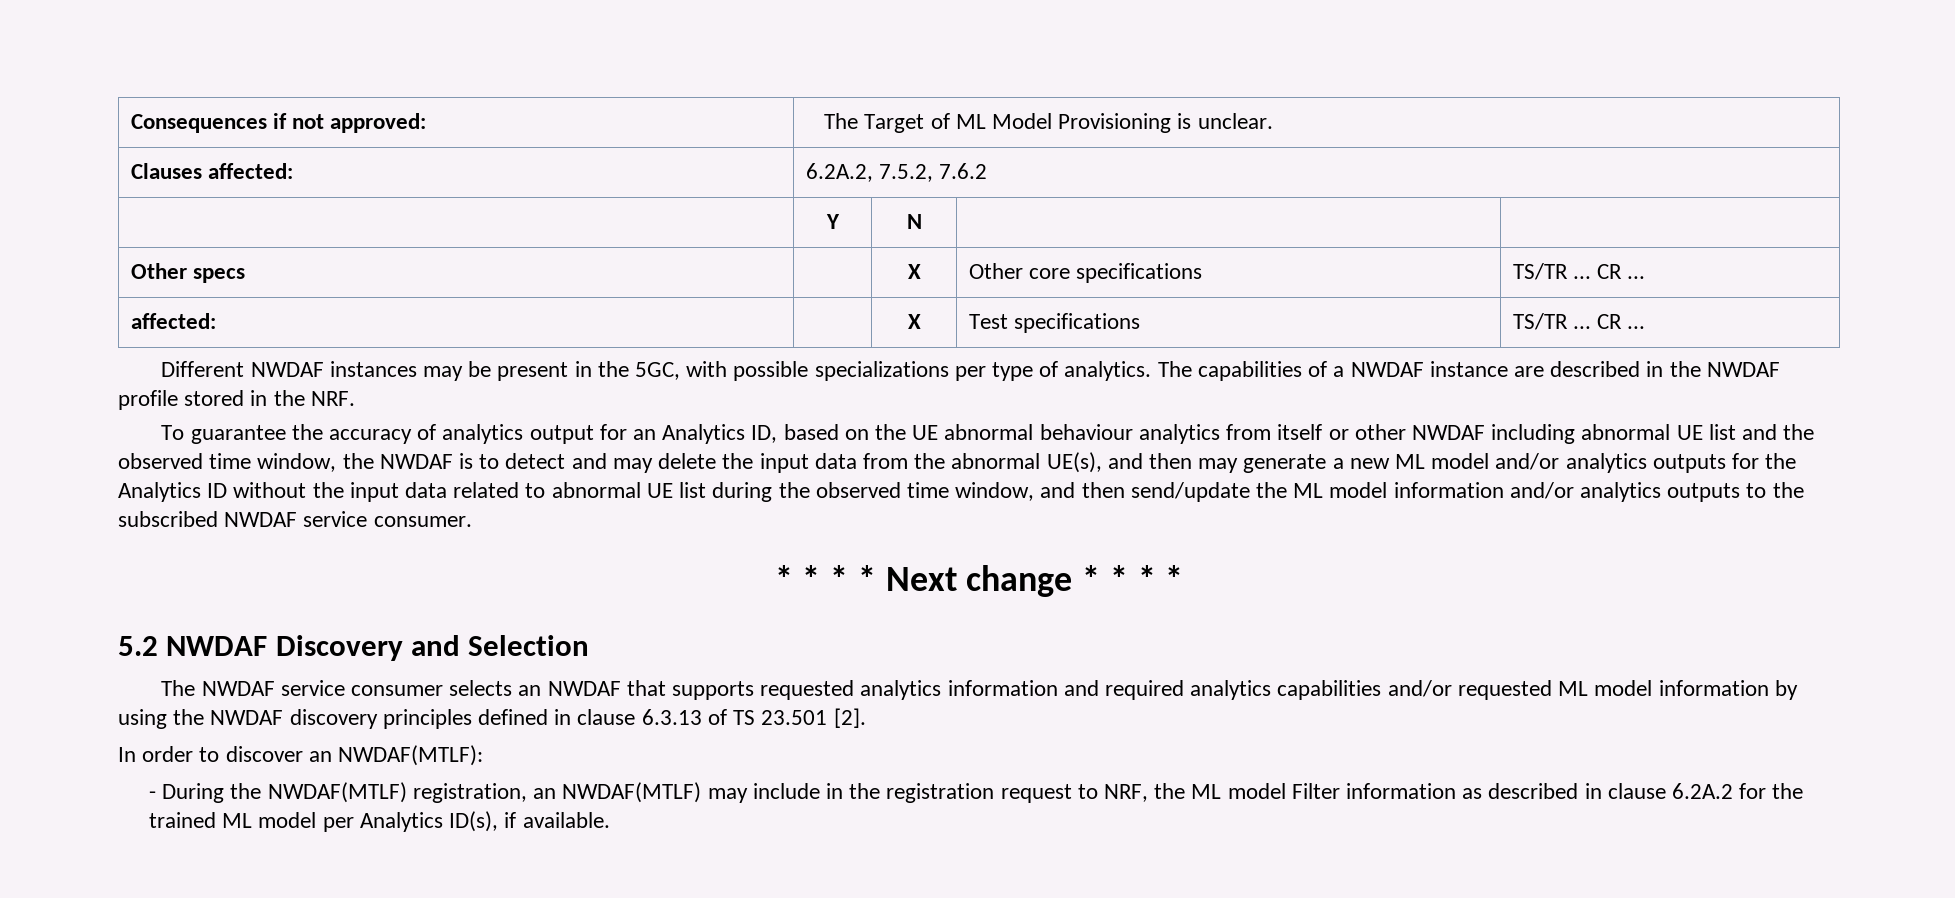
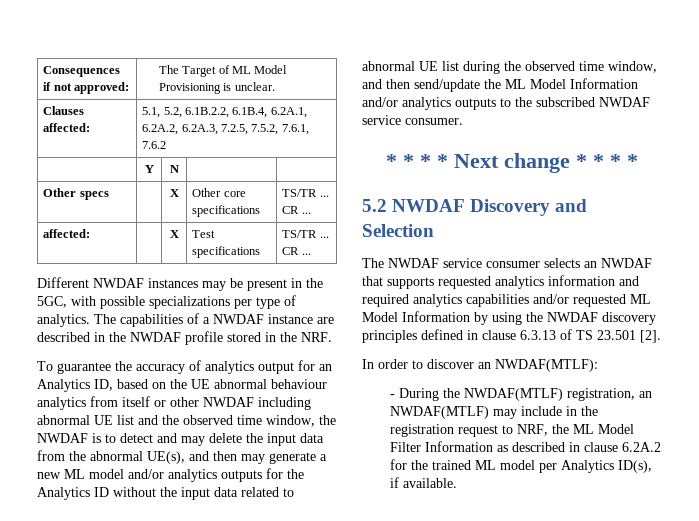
- Clauses affected: | 6.2A.2, 7.5.2, 7.6.2
+ Clauses affected: | 5.1, 5.2, 6.1B.2.2, 6.1B.4, 6.2A.1, 6.2A.2, 6.2A.3, 7.2.5, 7.5.2, 7.6.1, 7.6.2
- To guarantee the accuracy of analytics output for an Analytics ID, based on the UE abnormal behaviour analytics from itself or other NWDAF including abnormal UE list and the observed time window, the NWDAF is to detect and may delete the input data from the abnormal UE(s), and then may generate a new ML model and/or analytics outputs for the Analytics ID without the input data related to abnormal UE list during the observed time window, and then send/update the ML model information and/or analytics outputs to the subscribed NWDAF service consumer.
+ To guarantee the accuracy of analytics output for an Analytics ID, based on the UE abnormal behaviour analytics from itself or other NWDAF including abnormal UE list and the observed time window, the NWDAF is to detect and may delete the input data from the abnormal UE(s), and then may generate a new ML model and/or analytics outputs for the Analytics ID without the input data related to abnormal UE list during the observed time window, and then send/update the ML Model Information and/or analytics outputs to the subscribed NWDAF service consumer.
- The NWDAF service consumer selects an NWDAF that supports requested analytics information and required analytics capabilities and/or requested ML model information by using the NWDAF discovery principles defined in clause 6.3.13 of TS 23.501 [2].
+ The NWDAF service consumer selects an NWDAF that supports requested analytics information and required analytics capabilities and/or requested ML Model Information by using the NWDAF discovery principles defined in clause 6.3.13 of TS 23.501 [2].
- - During the NWDAF(MTLF) registration, an NWDAF(MTLF) may include in the registration request to NRF, the ML model Filter information as described in clause 6.2A.2 for the trained ML model per Analytics ID(s), if available.
+ - During the NWDAF(MTLF) registration, an NWDAF(MTLF) may include in the registration request to NRF, the ML Model Filter Information as described in clause 6.2A.2 for the trained ML model per Analytics ID(s), if available.

